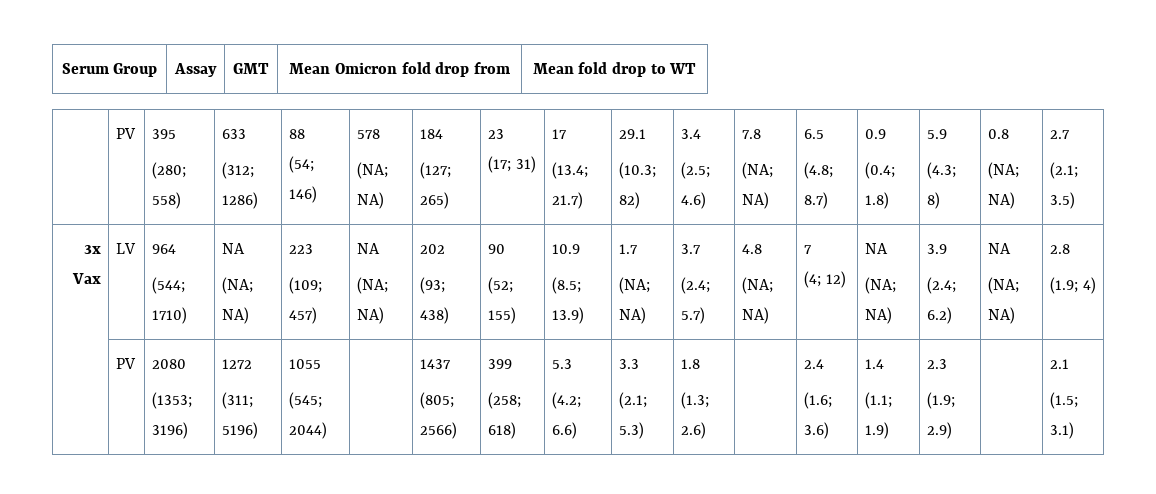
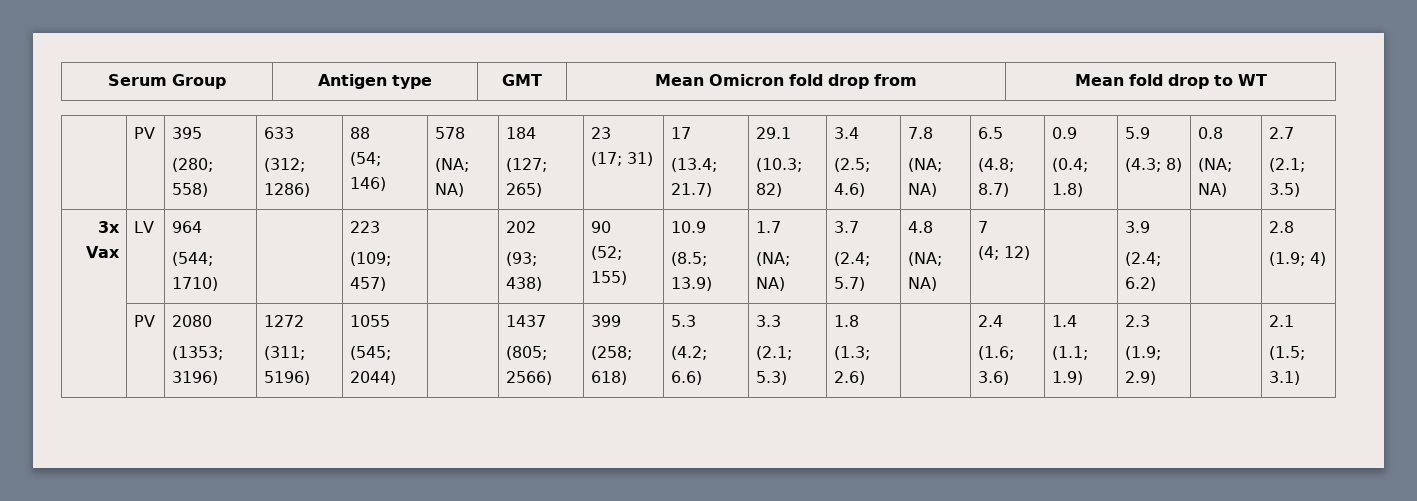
- Serum Group | Assay | GMT | Mean Omicron fold drop from | Mean fold drop to WT
+ Serum Group | Antigen type | GMT | Mean Omicron fold drop from | Mean fold drop to WT
- (544; 1710) | NA
- (NA; NA)
+ (544; 1710)
- (109; 457) | NA
- (NA; NA)
+ (109; 457)
- (4; 12) | NA
- (NA; NA)
+ (4; 12)
- (2.4; 6.2) | NA
- (NA; NA)
+ (2.4; 6.2)

